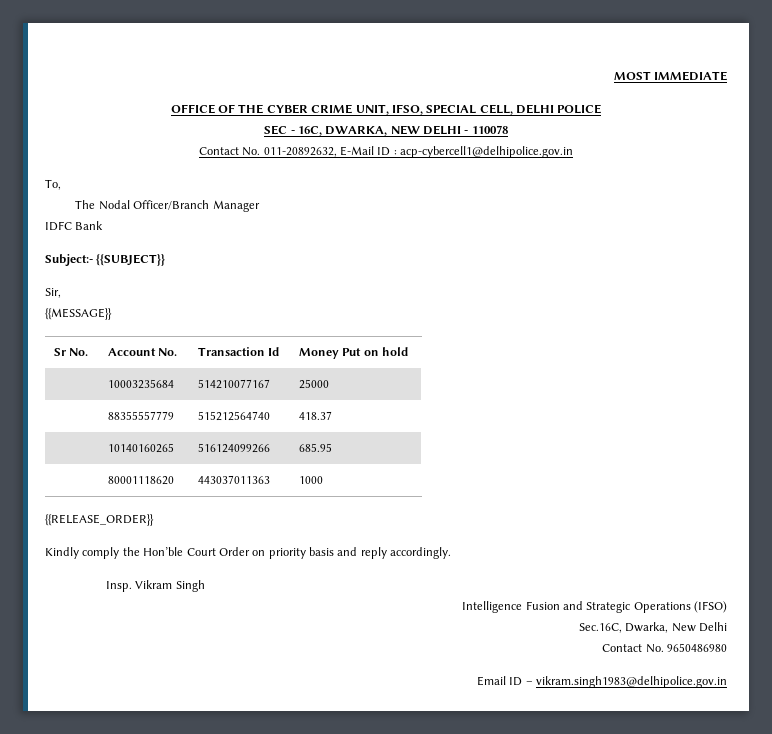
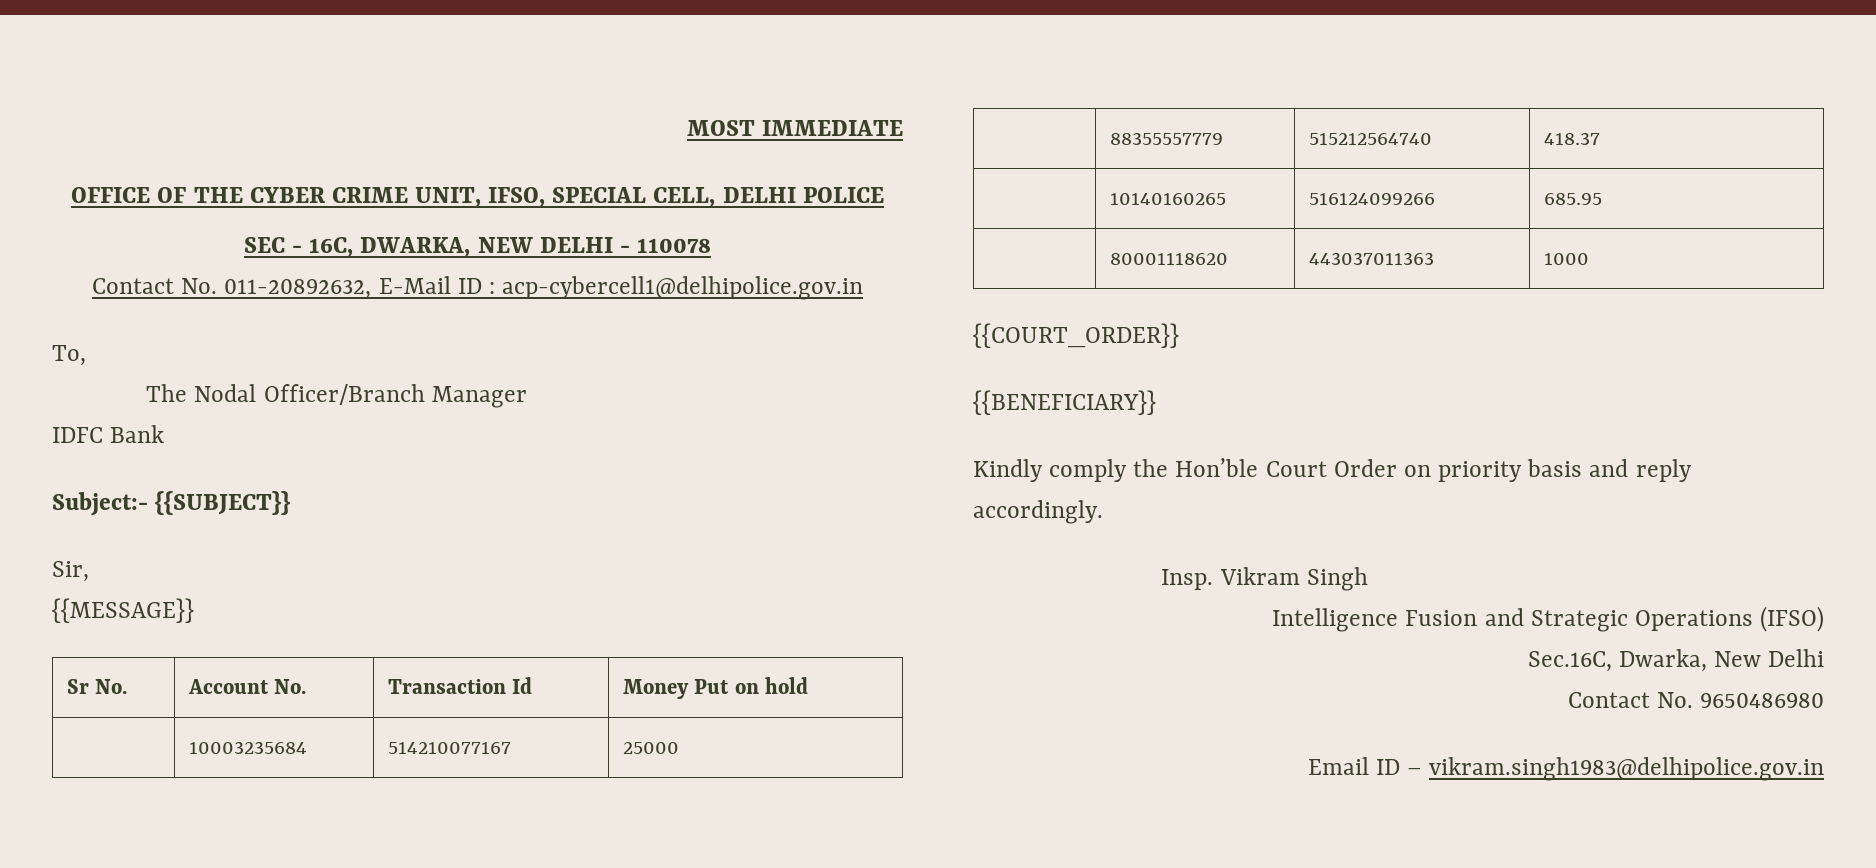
- {{RELEASE_ORDER}}
+ {{COURT_ORDER}}
+ {{BENEFICIARY}}

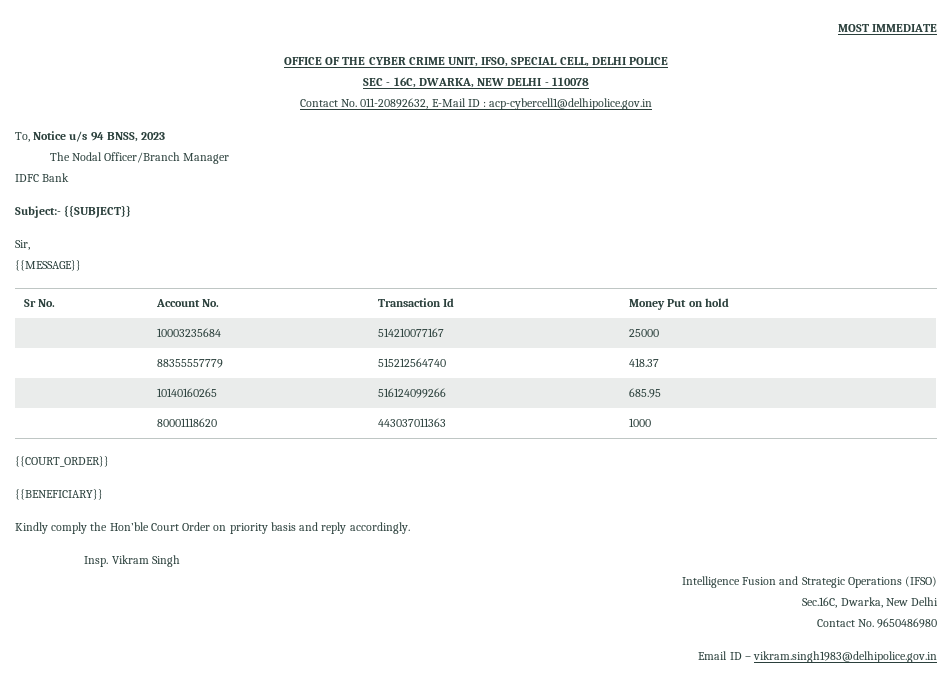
- To,
+ To, Notice u/s 94 BNSS, 2023

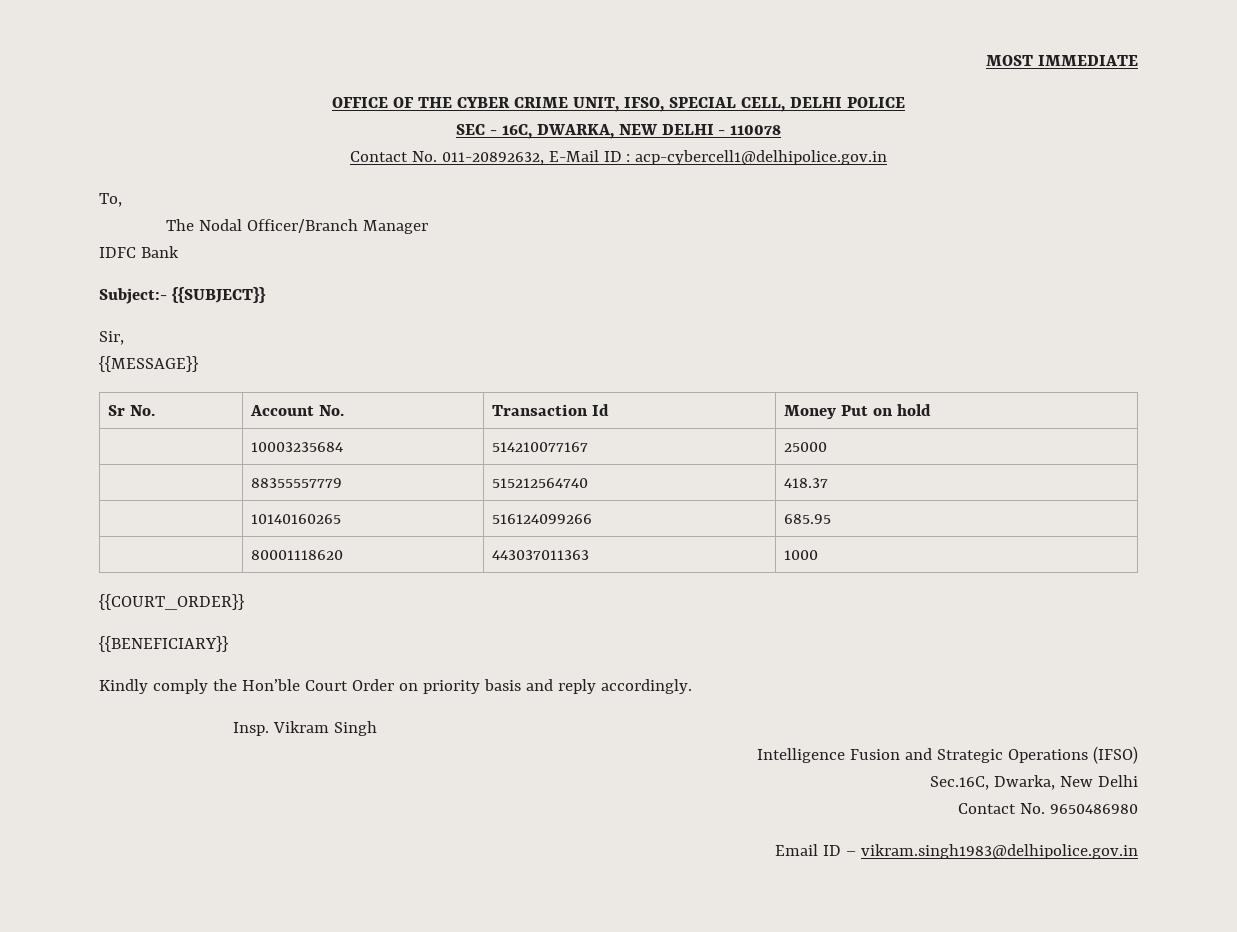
- To, Notice u/s 94 BNSS, 2023
+ To,

